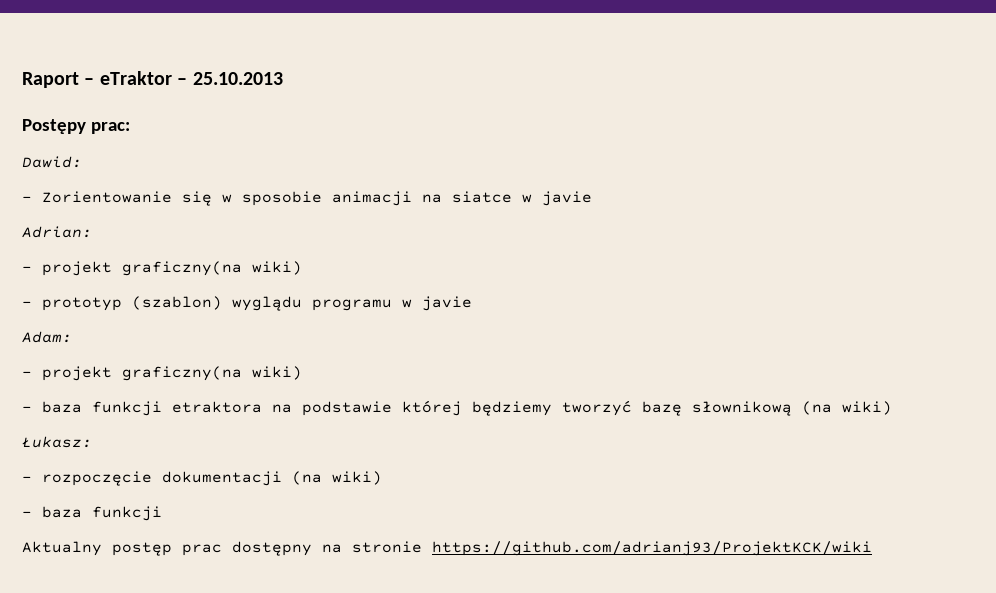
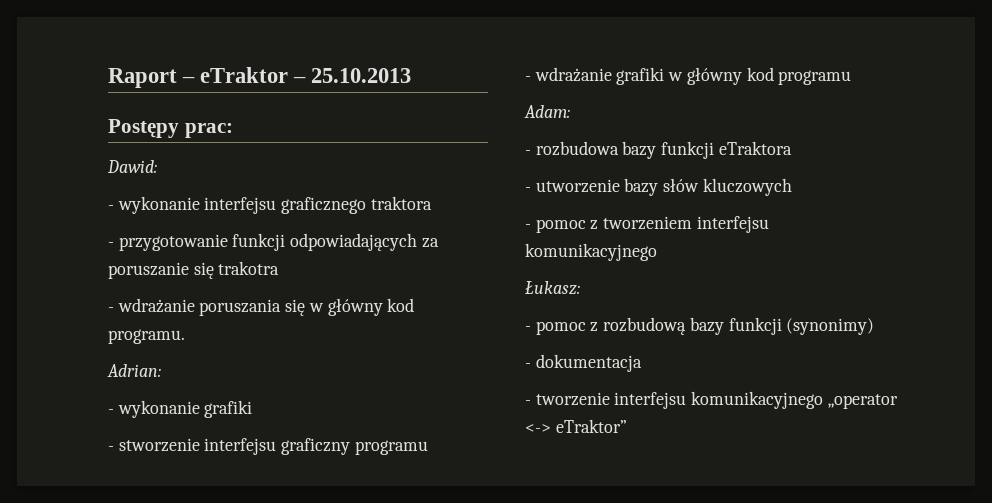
- - Zorientowanie się w sposobie animacji na siatce w javie
+ - wykonanie interfejsu graficznego traktora
+ - przygotowanie funkcji odpowiadających za poruszanie się trakotra
+ - wdrażanie poruszania się w główny kod programu.
  Adrian:
- - projekt graficzny(na wiki)
- - prototyp (szablon) wyglądu programu w javie
+ - wykonanie grafiki
+ - stworzenie interfejsu graficzny programu
+ - wdrażanie grafiki w główny kod programu
  Adam:
- - projekt graficzny(na wiki)
- - baza funkcji etraktora na podstawie której będziemy tworzyć bazę słownikową (na wiki)
+ - rozbudowa bazy funkcji eTraktora
+ - utworzenie bazy słów kluczowych
+ - pomoc z tworzeniem interfejsu komunikacyjnego
  Łukasz:
- - rozpoczęcie dokumentacji (na wiki)
- - baza funkcji
- Aktualny postęp prac dostępny na stronie https://github.com/adrianj93/ProjektKCK/wiki
+ - pomoc z rozbudową bazy funkcji (synonimy)
+ - dokumentacja
+ - tworzenie interfejsu komunikacyjnego „operator <-> eTraktor”

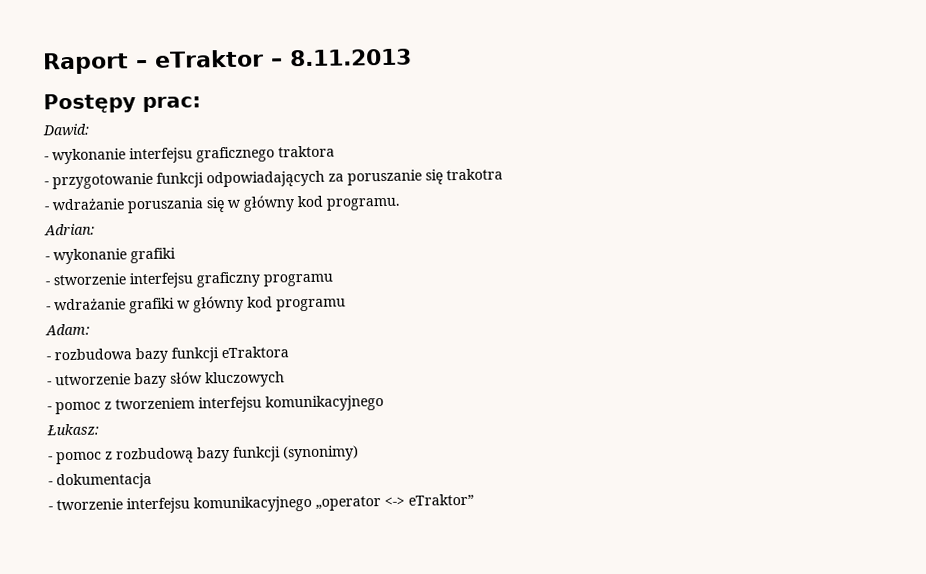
- Raport – eTraktor – 25.10.2013
+ Raport – eTraktor – 8.11.2013

